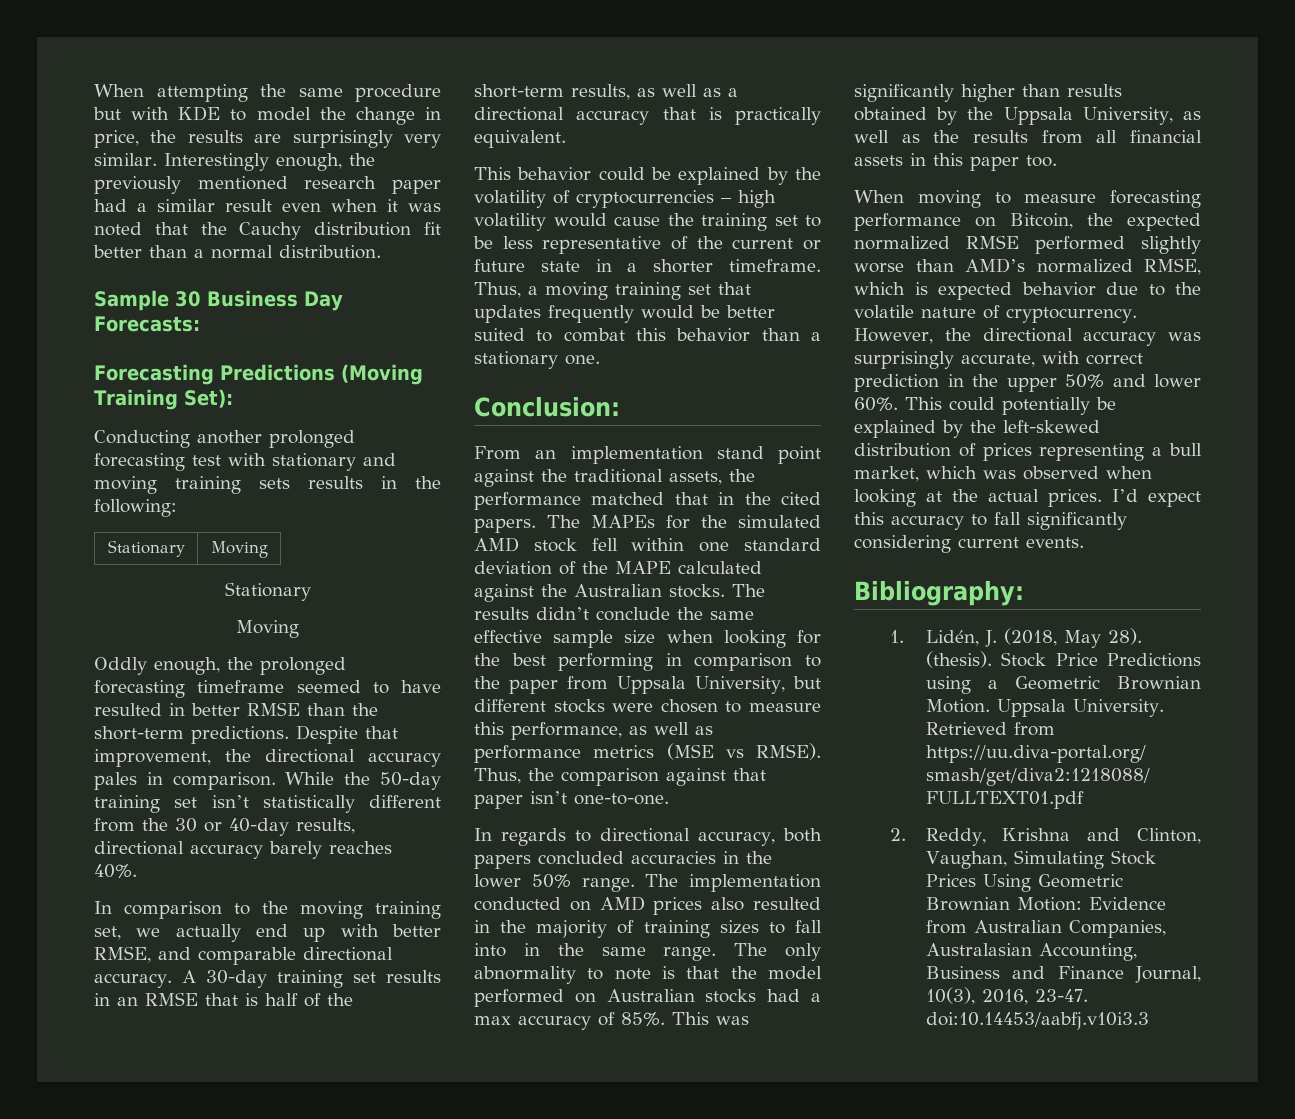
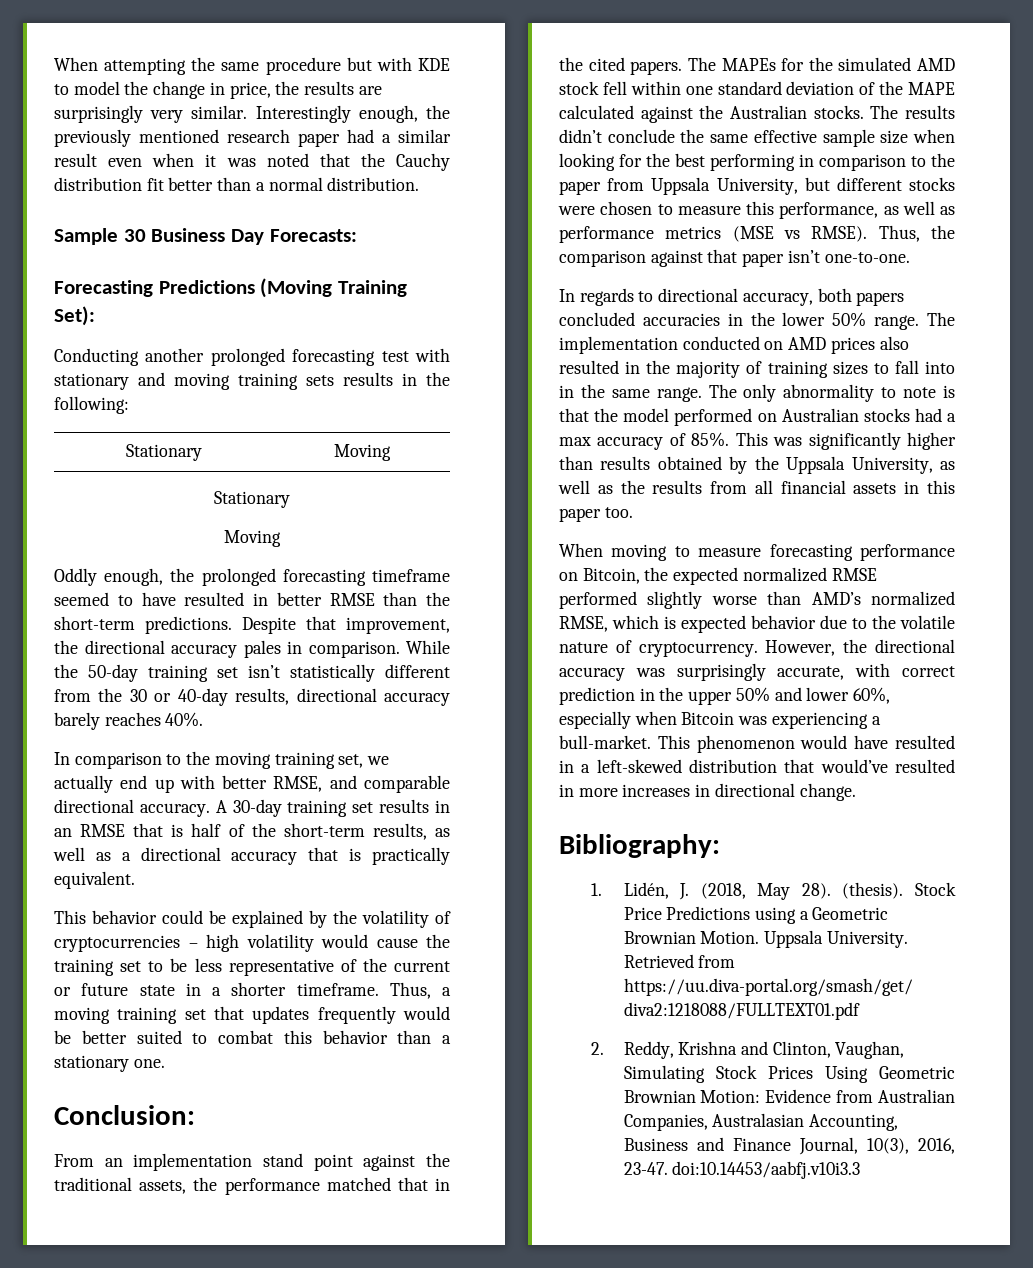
- However, the directional accuracy was surprisingly accurate, with correct prediction in the upper 50% and lower 60%. This could potentially be explained by the left-skewed distribution of prices representing a bull market, which was observed when looking at the actual prices. I’d expect this accuracy to fall significantly considering current events.
+ However, the directional accuracy was surprisingly accurate, with correct prediction in the upper 50% and lower 60%, especially when Bitcoin was experiencing a bull-market. This phenomenon would have resulted in a left-skewed distribution that would’ve resulted in more increases in directional change.

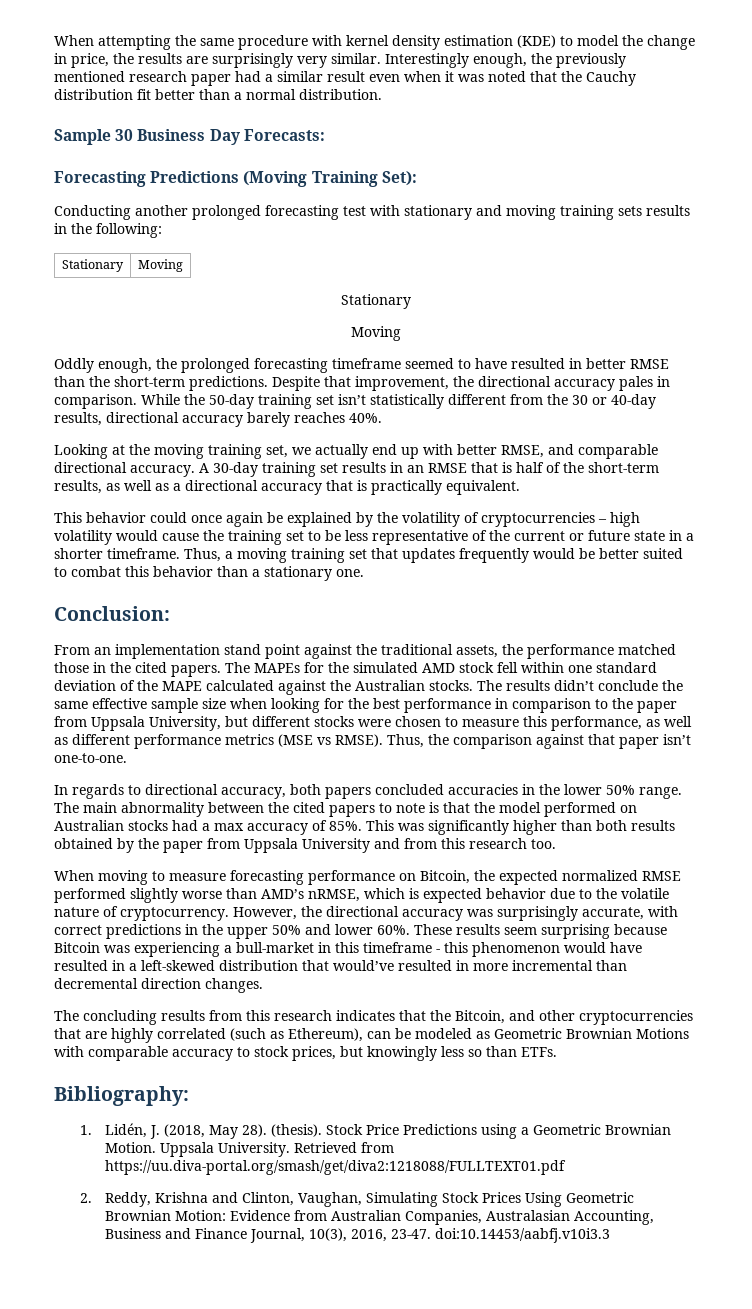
- When attempting the same procedure but with KDE to model the change in price, the results are surprisingly very similar.
+ When attempting the same procedure with kernel density estimation (KDE) to model the change in price, the results are surprisingly very similar.
- In comparison to the moving training set, we actually end up with better RMSE, and comparable directional accuracy.
+ Looking at the moving training set, we actually end up with better RMSE, and comparable directional accuracy.
- This behavior could be explained by the volatility of cryptocurrencies – high volatility would cause the training set to be less representative of the current or future state in a shorter timeframe.
+ This behavior could once again be explained by the volatility of cryptocurrencies – high volatility would cause the training set to be less representative of the current or future state in a shorter timeframe.
- From an implementation stand point against the traditional assets, the performance matched that in the cited papers.
+ From an implementation stand point against the traditional assets, the performance matched those in the cited papers.
- The results didn’t conclude the same effective sample size when looking for the best performing in comparison to the paper from Uppsala University, but different stocks were chosen to measure this performance, as well as performance metrics (MSE vs RMSE).
+ The results didn’t conclude the same effective sample size when looking for the best performance in comparison to the paper from Uppsala University, but different stocks were chosen to measure this performance, as well as different performance metrics (MSE vs RMSE).
- The implementation conducted on AMD prices also resulted in the majority of training sizes to fall into in the same range. The only abnormality to note is that the model performed on Australian stocks had a max accuracy of 85%.
+ The main abnormality between the cited papers to note is that the model performed on Australian stocks had a max accuracy of 85%.
- This was significantly higher than results obtained by the Uppsala University, as well as the results from all financial assets in this paper too.
+ This was significantly higher than both results obtained by the paper from Uppsala University and from this research too.
- When moving to measure forecasting performance on Bitcoin, the expected normalized RMSE performed slightly worse than AMD’s normalized RMSE, which is expected behavior due to the volatile nature of cryptocurrency.
+ When moving to measure forecasting performance on Bitcoin, the expected normalized RMSE performed slightly worse than AMD’s nRMSE, which is expected behavior due to the volatile nature of cryptocurrency.
- However, the directional accuracy was surprisingly accurate, with correct prediction in the upper 50% and lower 60%, especially when Bitcoin was experiencing a bull-market. This phenomenon would have resulted in a left-skewed distribution that would’ve resulted in more increases in directional change.
+ However, the directional accuracy was surprisingly accurate, with correct predictions in the upper 50% and lower 60%. These results seem surprising because Bitcoin was experiencing a bull-market in this timeframe - this phenomenon would have resulted in a left-skewed distribution that would’ve resulted in more incremental than decremental direction changes.
+ The concluding results from this research indicates that the Bitcoin, and other cryptocurrencies that are highly correlated (such as Ethereum), can be modeled as Geometric Brownian Motions with comparable accuracy to stock prices, but knowingly less so than ETFs.

